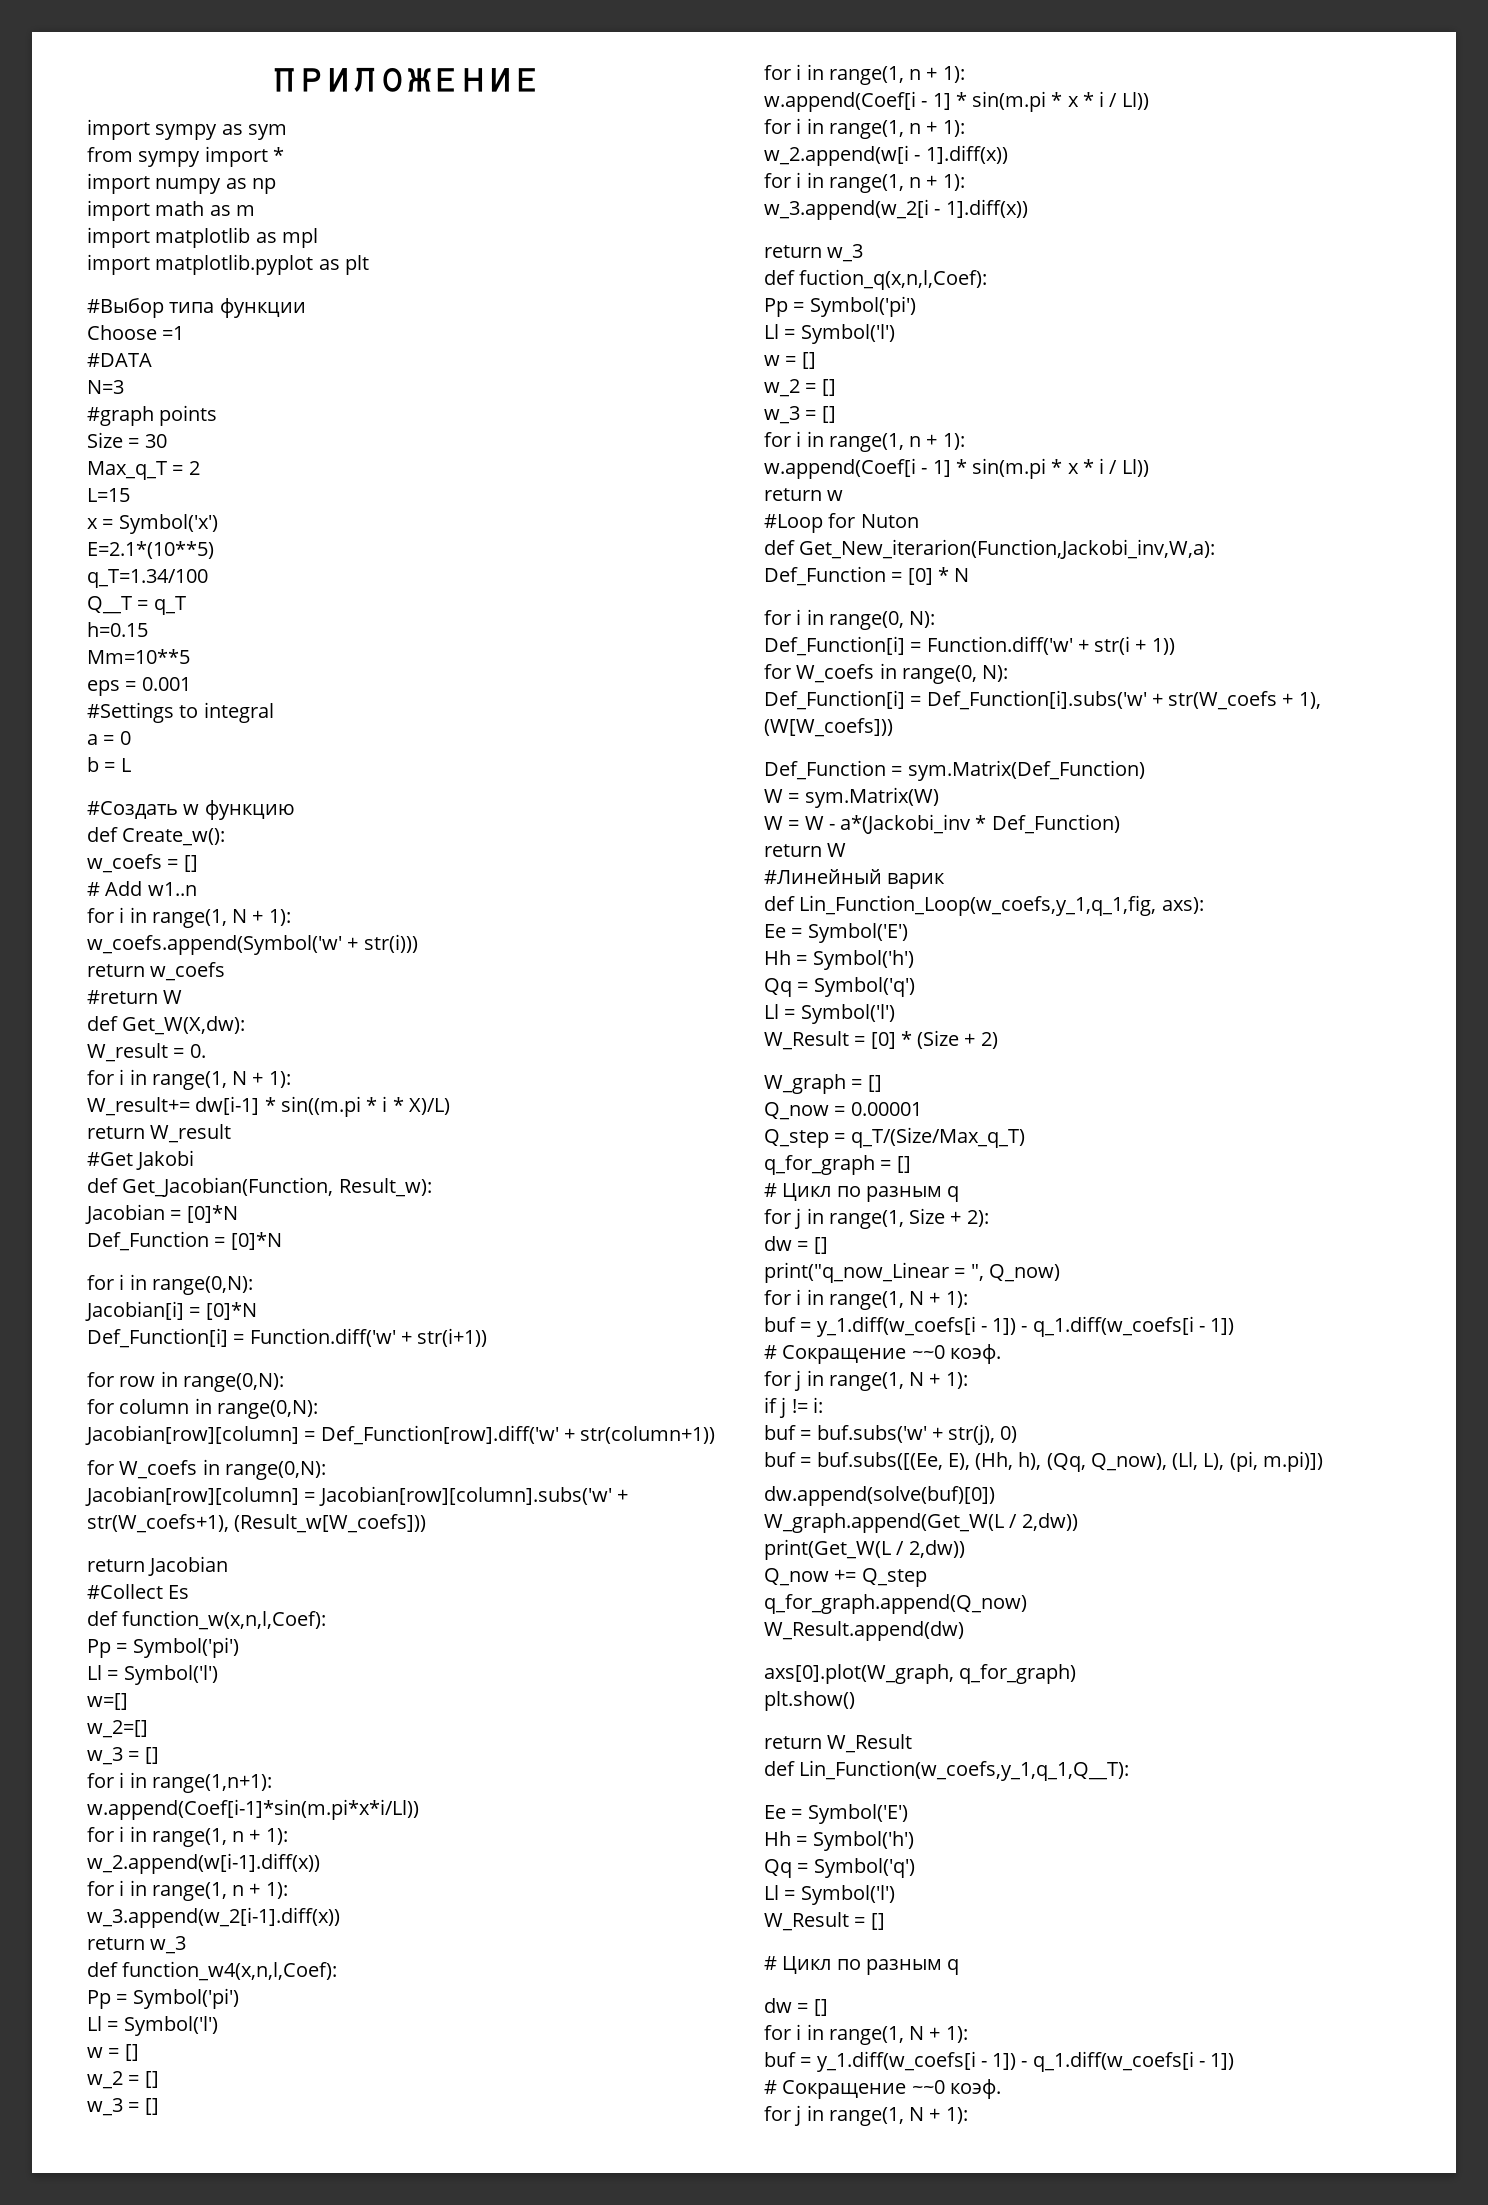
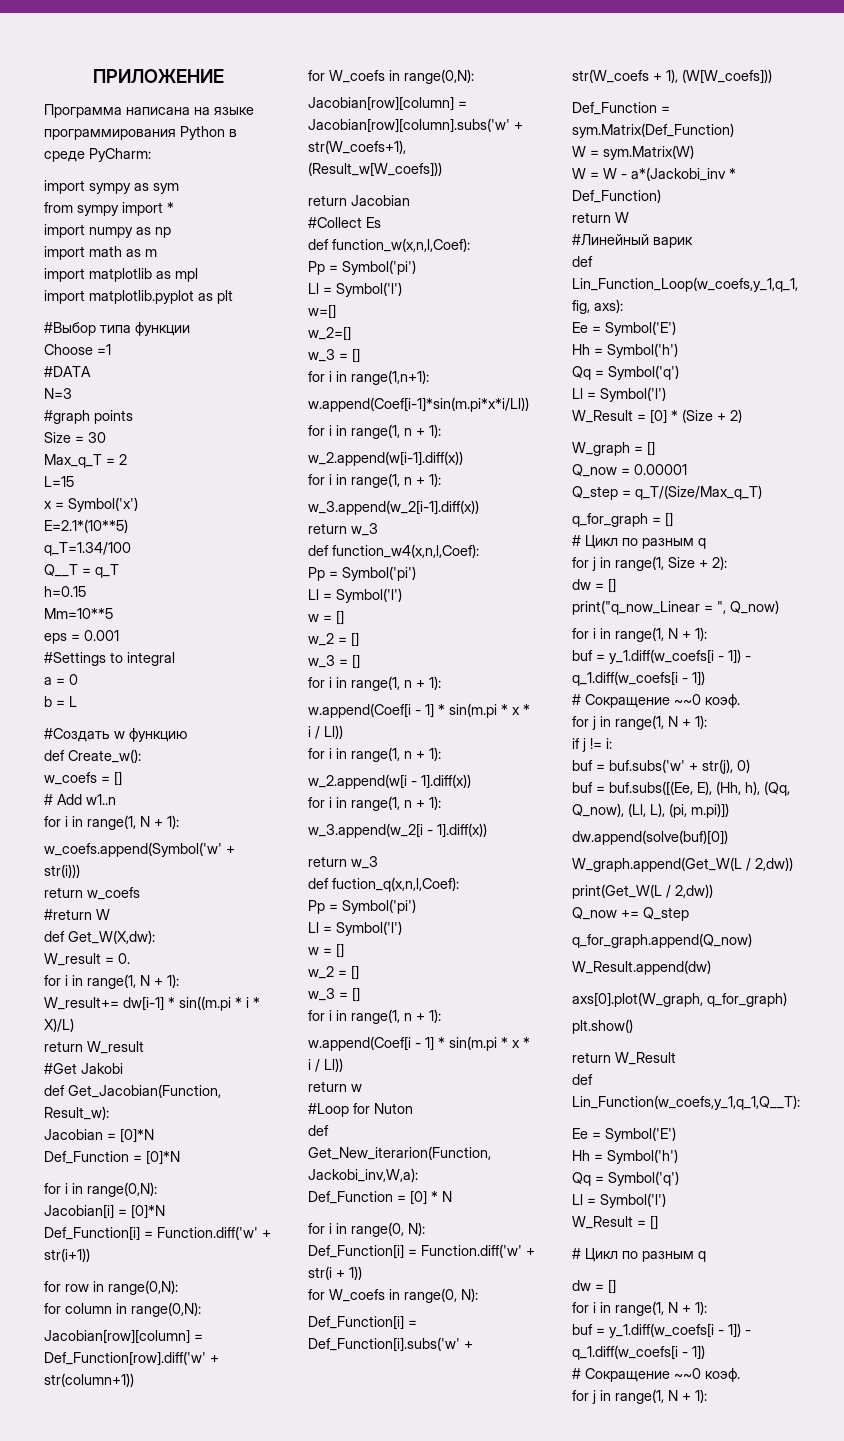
+ Программа написана на языке программирования Python в среде PyCharm:

